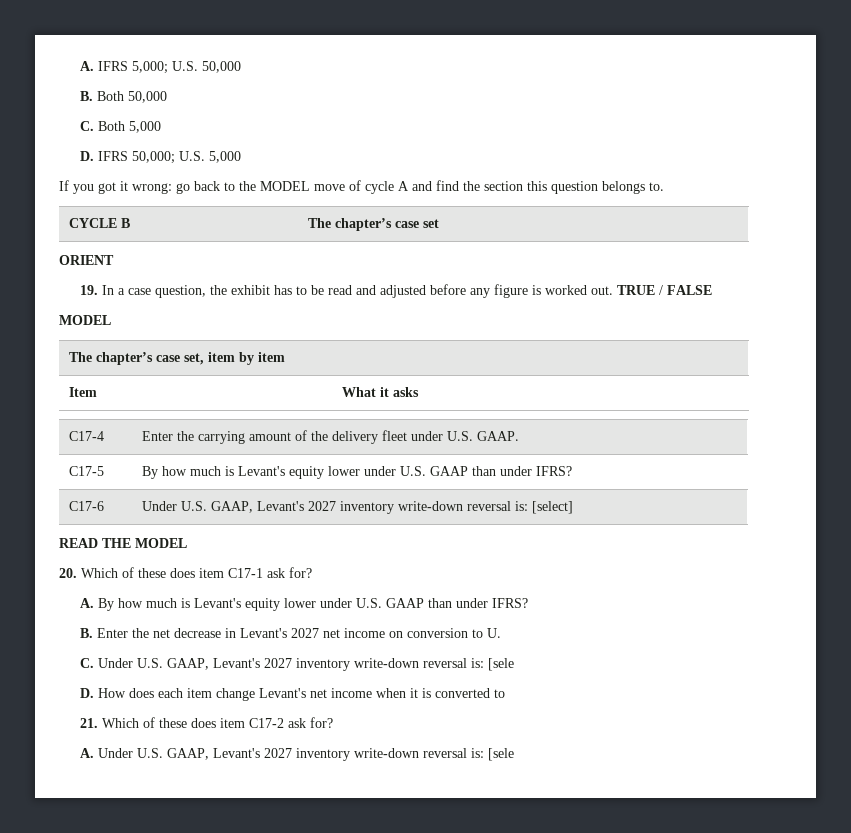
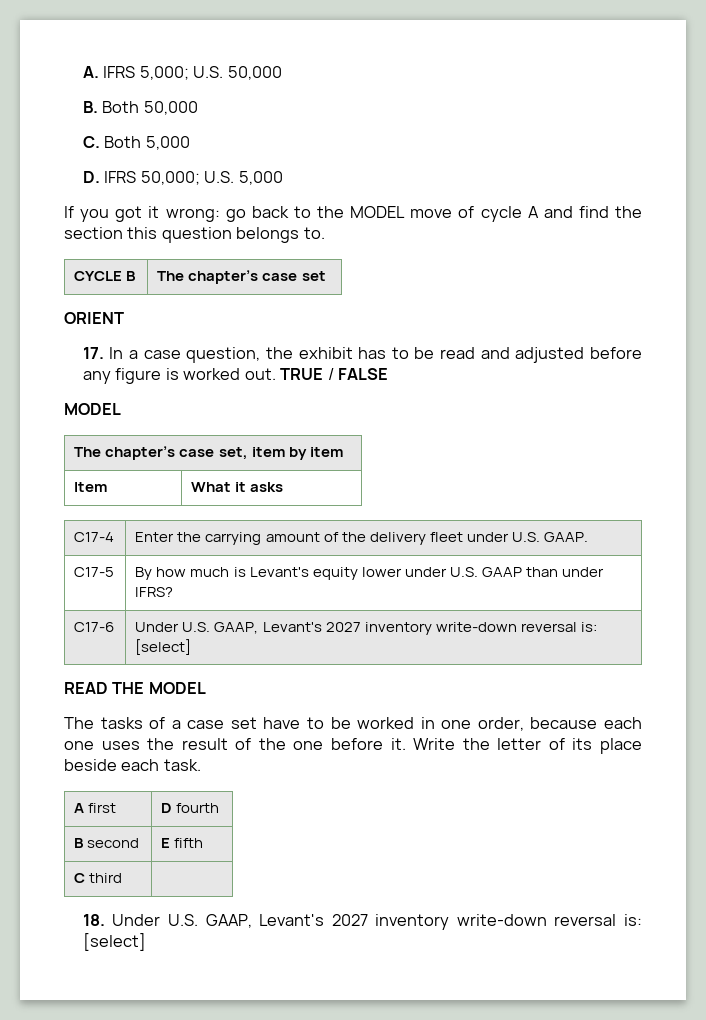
- 19. In a case question, the exhibit has to be read and adjusted before any figure is worked out.
+ 17. In a case question, the exhibit has to be read and adjusted before any figure is worked out.
- 20. Which of these does item C17-1 ask for?
- A. By how much is Levant's equity lower under U.S. GAAP than under IFRS?
- B. Enter the net decrease in Levant's 2027 net income on conversion to U.
- C. Under U.S. GAAP, Levant's 2027 inventory write-down reversal is: [sele
- D. How does each item change Levant's net income when it is converted to
- 21. Which of these does item C17-2 ask for?
- A. Under U.S. GAAP, Levant's 2027 inventory write-down reversal is: [sele
+ The tasks of a case set have to be worked in one order, because each one uses the result of the one before it. Write the letter of its place beside each task.
+ A first | D fourth
+ B second | E fifth
+ C third |
+ 18. Under U.S. GAAP, Levant's 2027 inventory write-down reversal is: [select]

